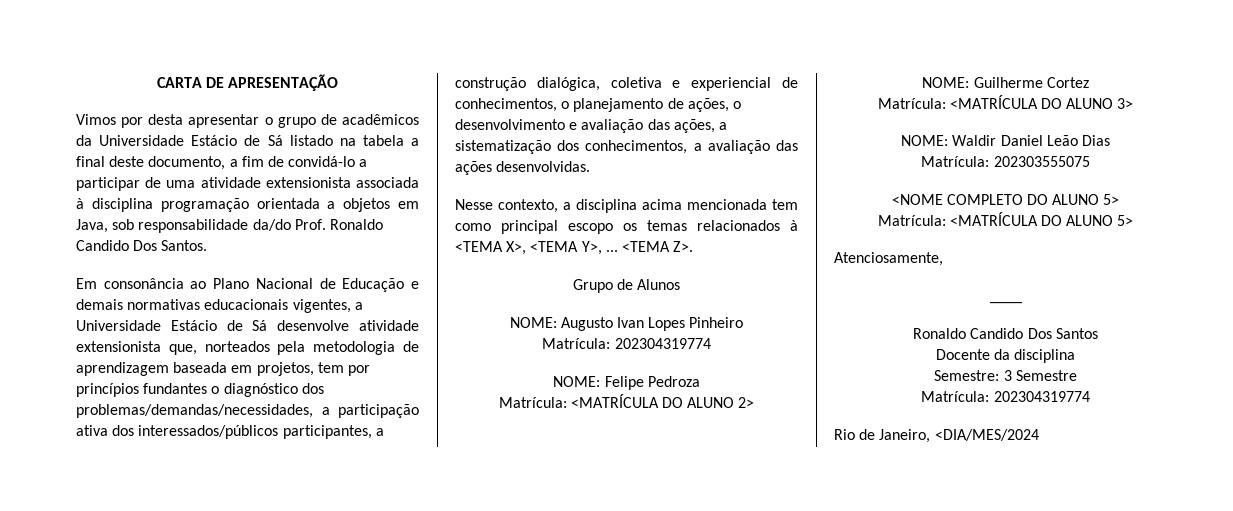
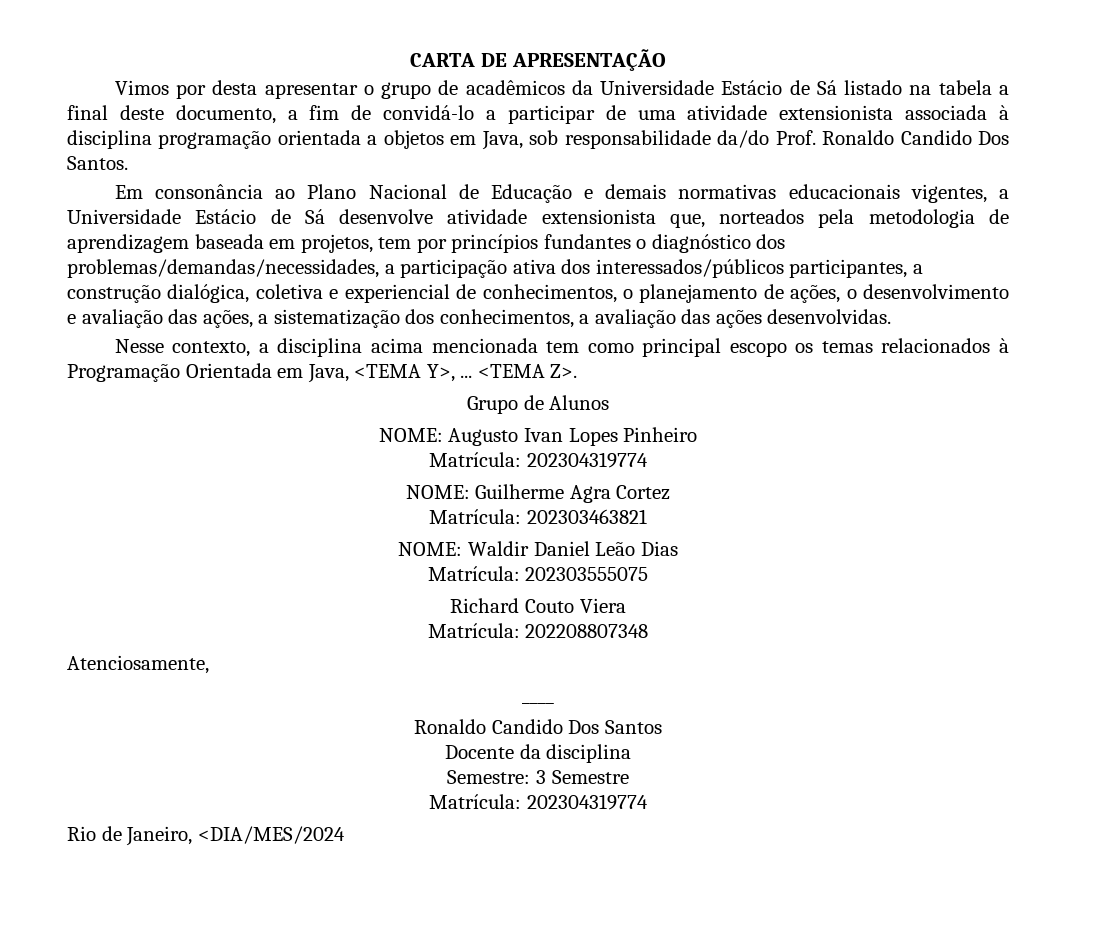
- Nesse contexto, a disciplina acima mencionada tem como principal escopo os temas relacionados à <TEMA X>, <TEMA Y>, ...
+ Nesse contexto, a disciplina acima mencionada tem como principal escopo os temas relacionados à Programação Orientada em Java, <TEMA Y>, ...
- NOME: Felipe Pedroza
- Matrícula: <MATRÍCULA DO ALUNO 2>
- NOME: Guilherme Cortez
+ NOME: Guilherme Agra Cortez
- Matrícula: <MATRÍCULA DO ALUNO 3>
+ Matrícula: 202303463821
- <NOME COMPLETO DO ALUNO 5>
- Matrícula: <MATRÍCULA DO ALUNO 5>
+ Richard Couto Viera
+ Matrícula: 202208807348

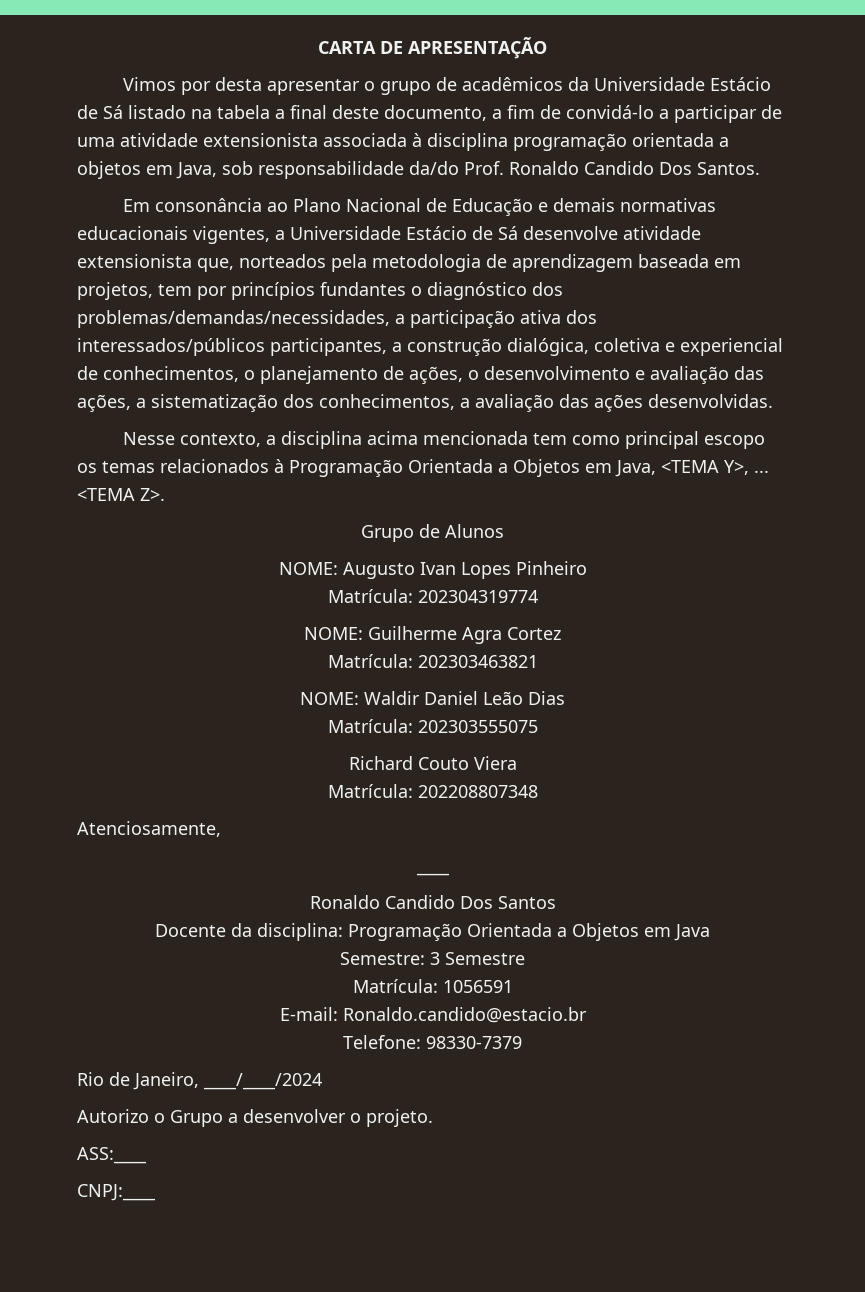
- Nesse contexto, a disciplina acima mencionada tem como principal escopo os temas relacionados à Programação Orientada em Java, <TEMA Y>, ...
+ Nesse contexto, a disciplina acima mencionada tem como principal escopo os temas relacionados à Programação Orientada a Objetos em Java, <TEMA Y>, ...
- Docente da disciplina
+ Docente da disciplina: Programação Orientada a Objetos em Java
  Semestre: 3 Semestre
- Matrícula: 202304319774
- Rio de Janeiro, <DIA/MES/2024
+ Matrícula: 1056591
+ E-mail: Ronaldo.candido@estacio.br
+ Telefone: 98330-7379
+ Rio de Janeiro, ____/____/2024
+ Autorizo o Grupo a desenvolver o projeto.
+ ASS:____
+ CNPJ:____

